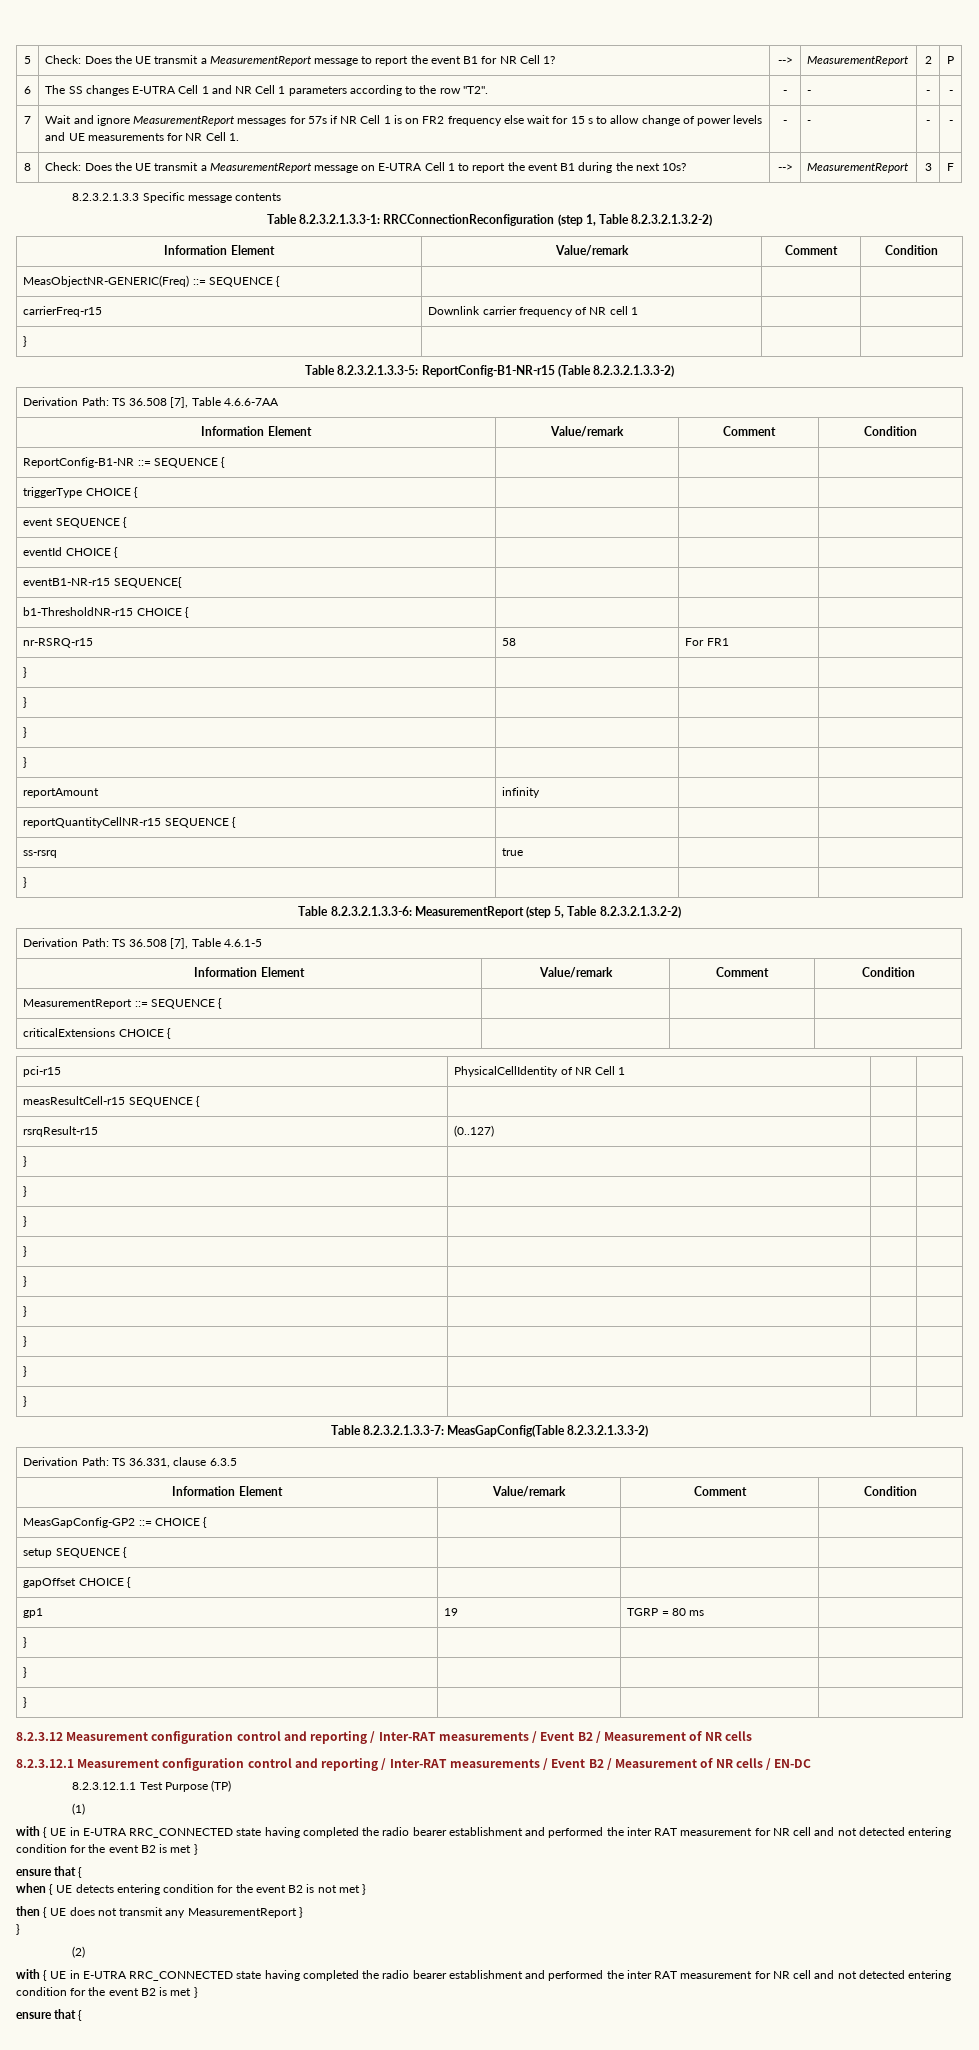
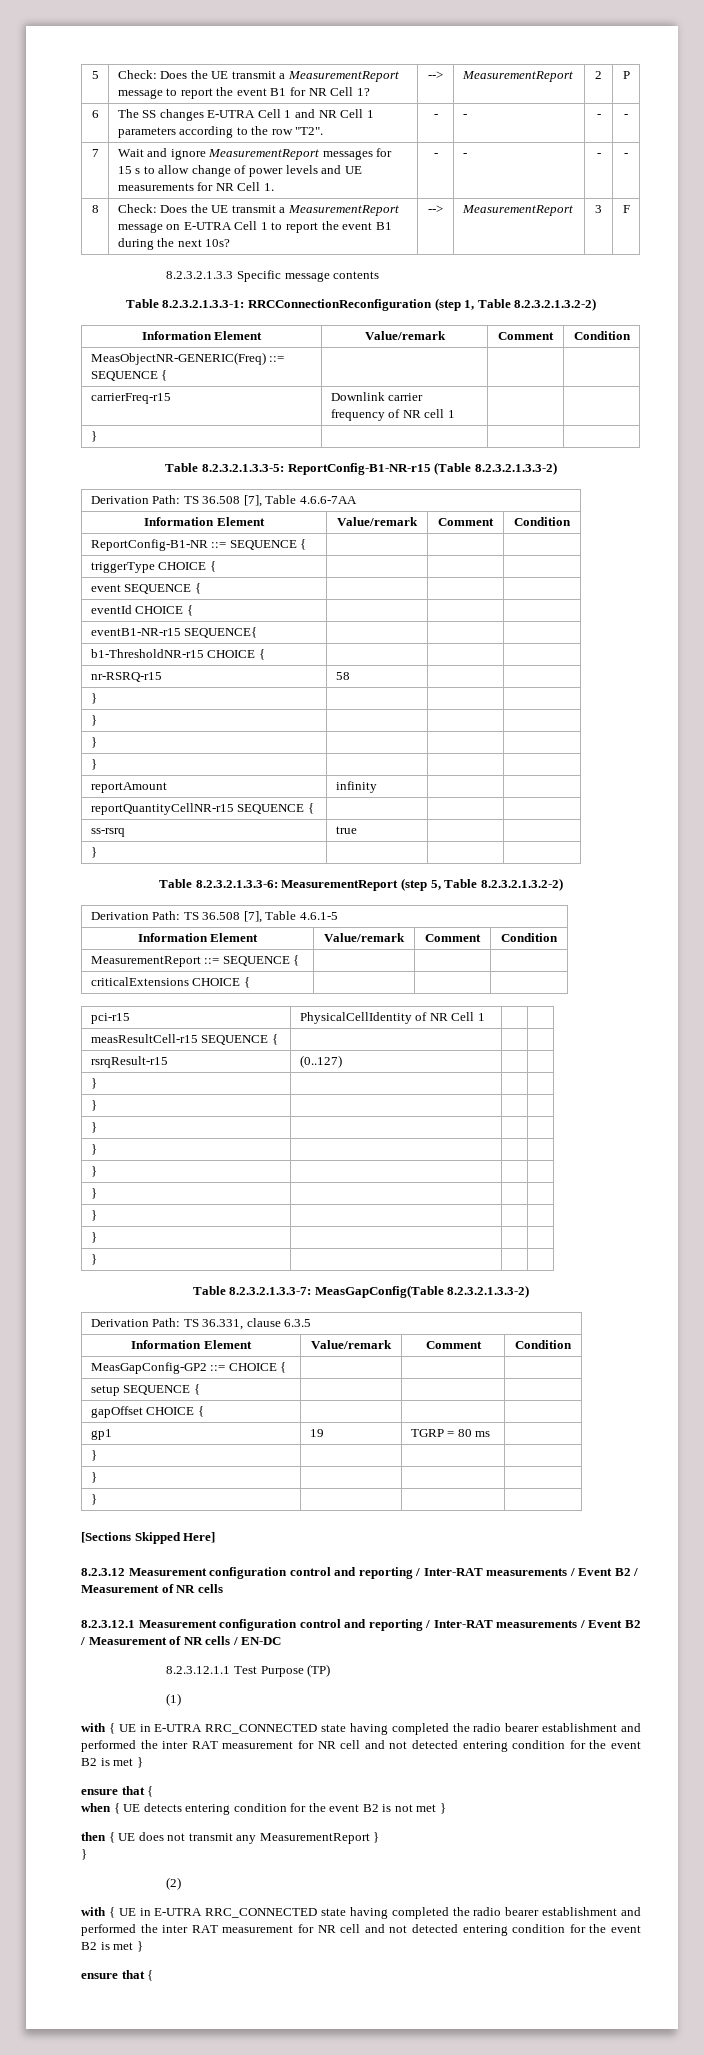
- 7 | Wait and ignore MeasurementReport messages for 57s if NR Cell 1 is on FR2 frequency else wait for 15 s to allow change of power levels and UE measurements for NR Cell 1. | - | - | - | -
+ 7 | Wait and ignore MeasurementReport messages for 15 s to allow change of power levels and UE measurements for NR Cell 1. | - | - | - | -
- nr-RSRQ-r15 | 58 | For FR1 |
+ nr-RSRQ-r15 | 58 | |
+ [Sections Skipped Here]

